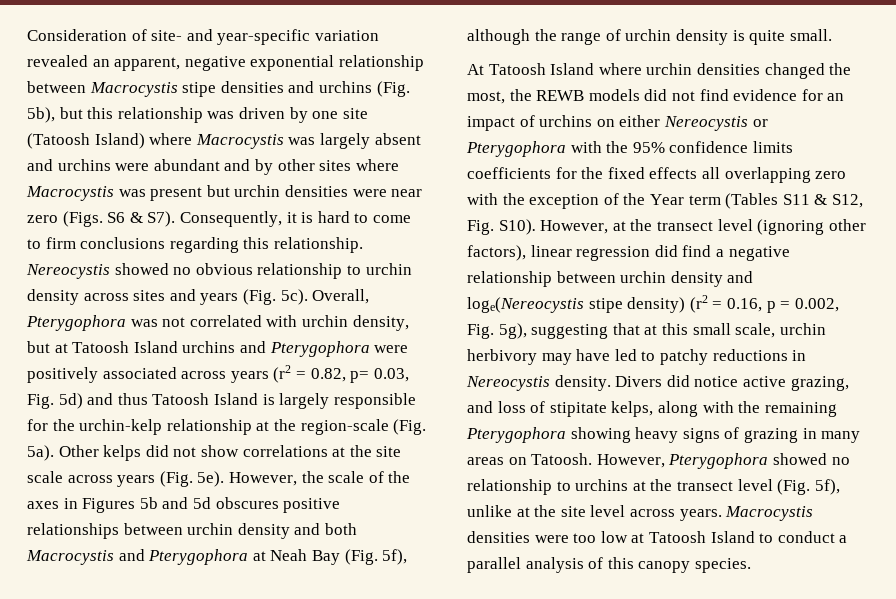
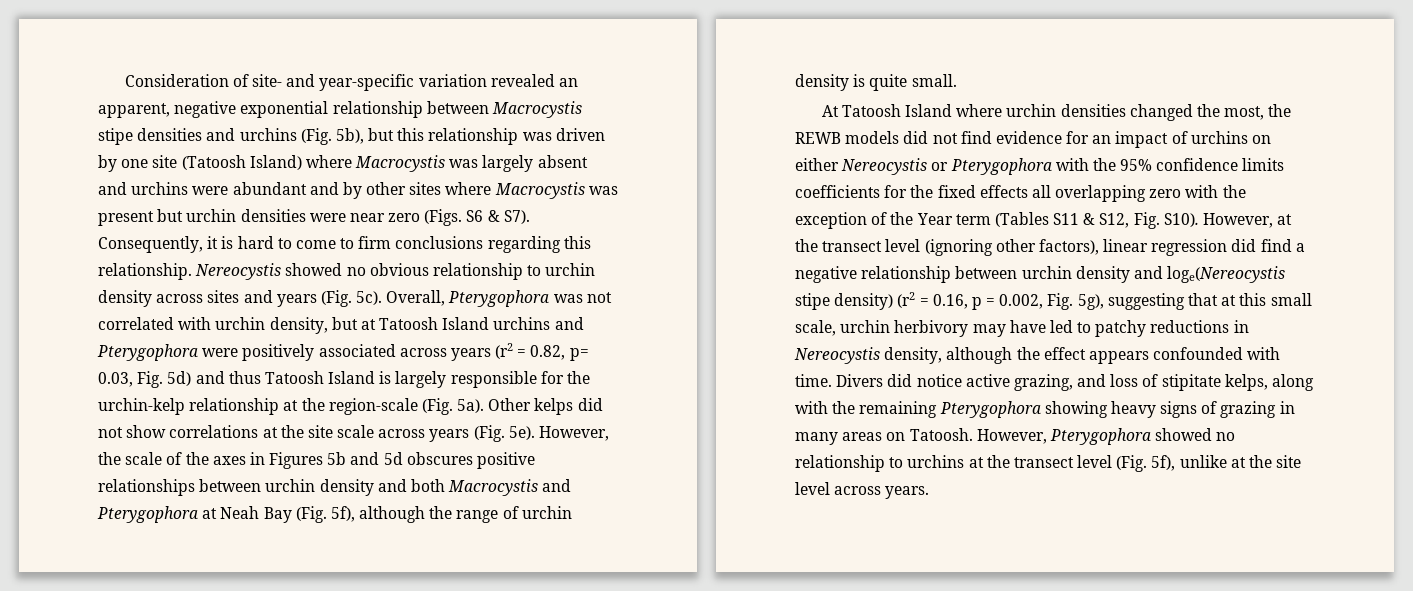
- However, at the transect level (ignoring other factors), linear regression did find a negative relationship between urchin density and loge(Nereocystis stipe density) (r2 = 0.16, p = 0.002, Fig. 5g), suggesting that at this small scale, urchin herbivory may have led to patchy reductions in Nereocystis density.
+ However, at the transect level (ignoring other factors), linear regression did find a negative relationship between urchin density and loge(Nereocystis stipe density) (r2 = 0.16, p = 0.002, Fig. 5g), suggesting that at this small scale, urchin herbivory may have led to patchy reductions in Nereocystis density, although the effect appears confounded with time.
- Macrocystis densities were too low at Tatoosh Island to conduct a parallel analysis of this canopy species.

